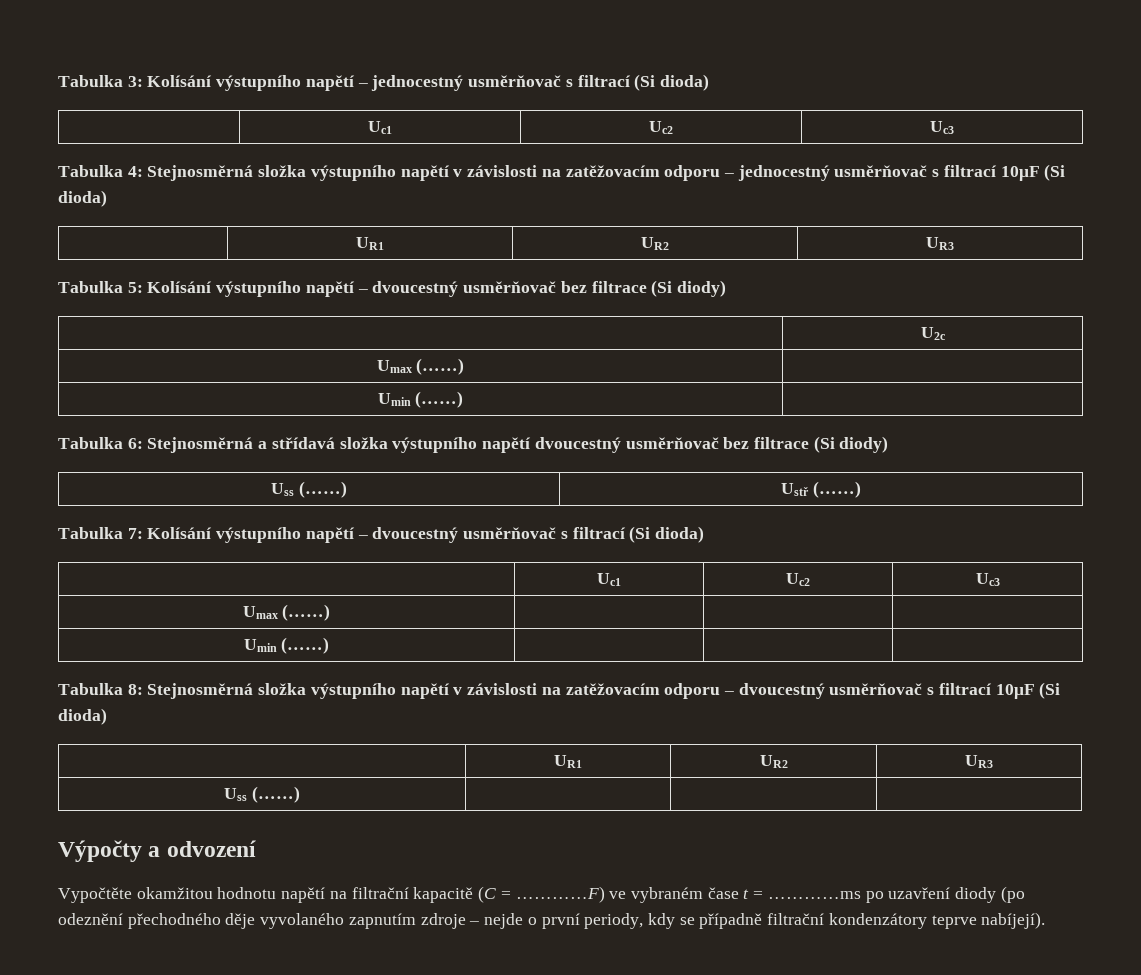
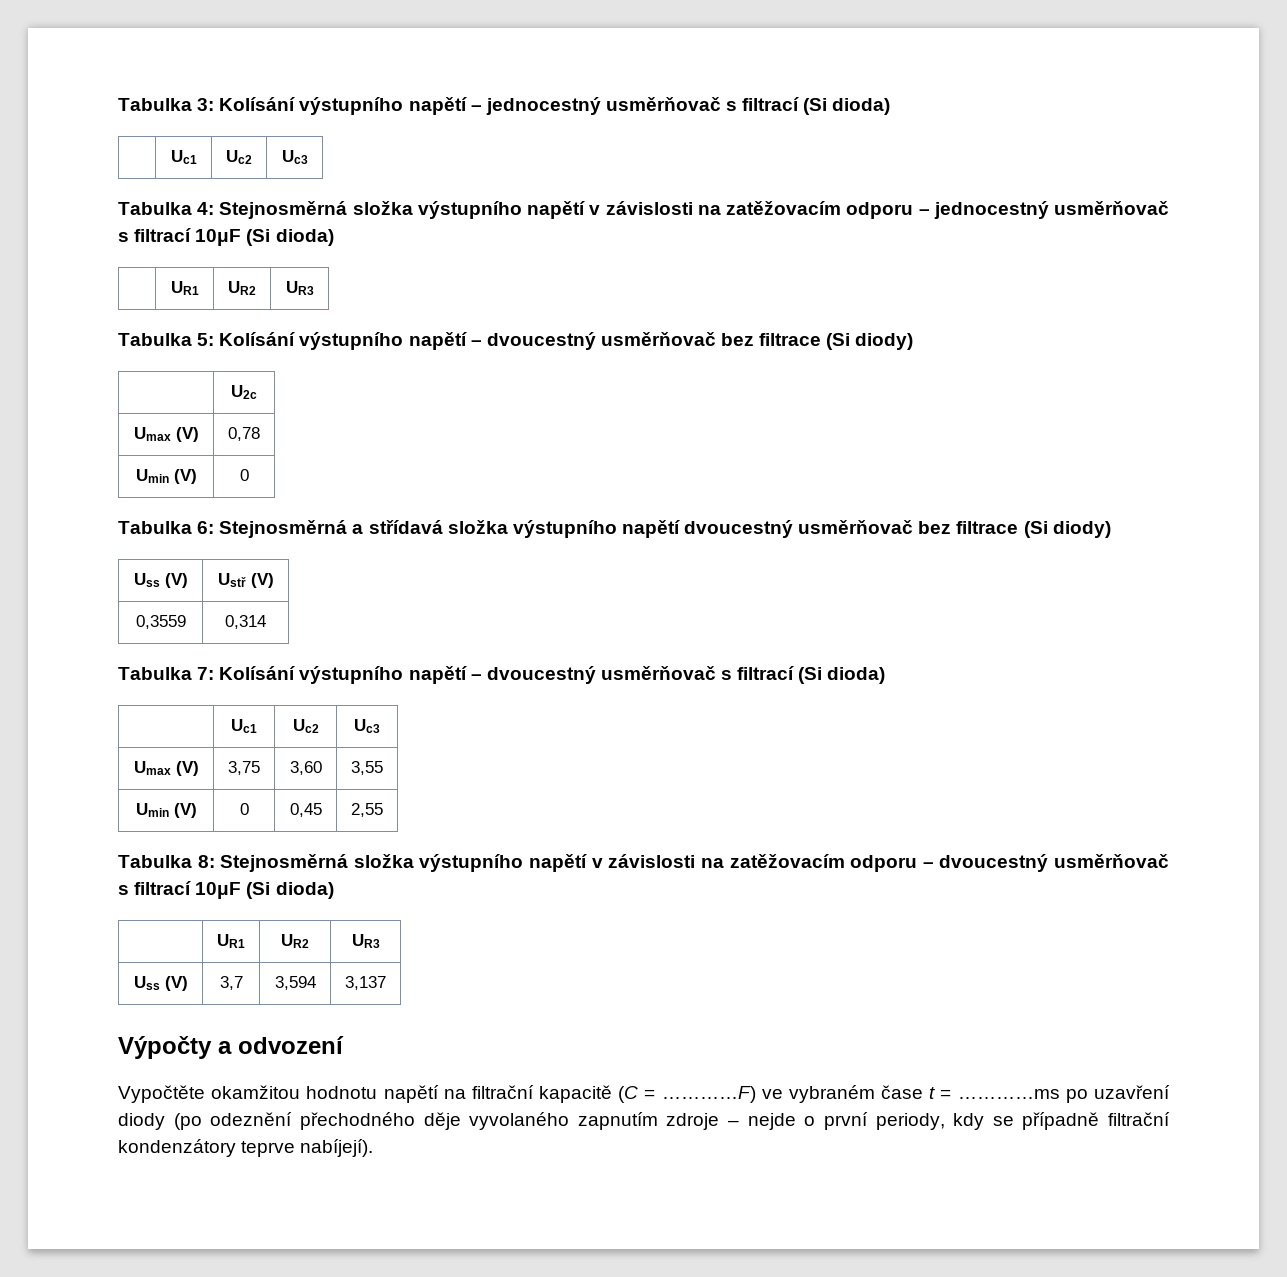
  | U2c
- Umax (……) |
- Umin (……) |
+ Umax (V) | 0,78
+ Umin (V) | 0
- Uss (……) | Ustř (……)
+ Uss (V) | Ustř (V)
+ 0,3559 | 0,314
- Umax (……) | | |
- Umin (……) | | |
+ Umax (V) | 3,75 | 3,60 | 3,55
+ Umin (V) | 0 | 0,45 | 2,55
- Uss (……) | | |
+ Uss (V) | 3,7 | 3,594 | 3,137

